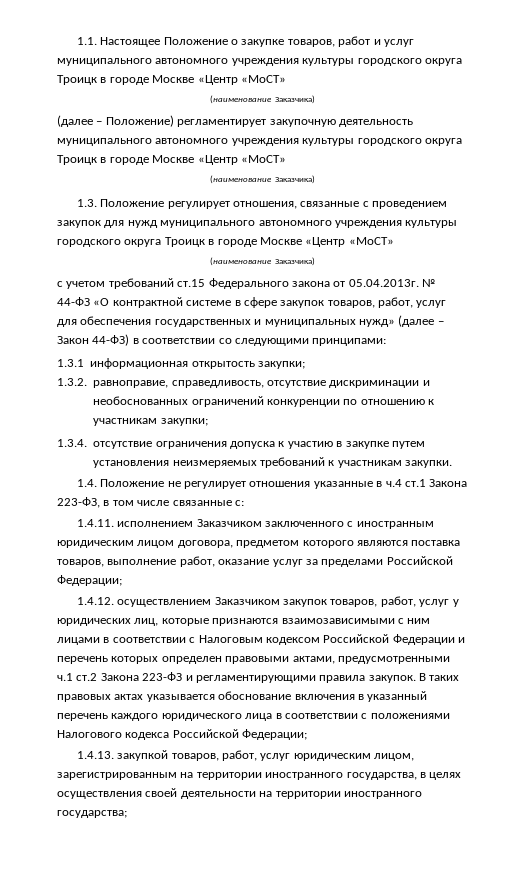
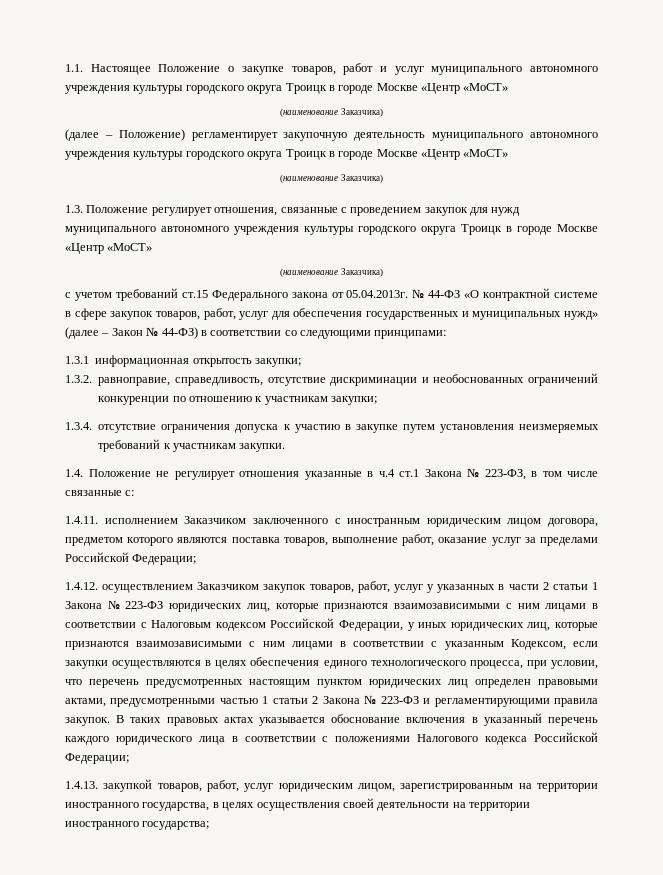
- с учетом требований ст.15 Федерального закона от 05.04.2013г. № 44-ФЗ «О контрактной системе в сфере закупок товаров, работ, услуг для обеспечения государственных и муниципальных нужд» (далее – Закон 44-ФЗ) в соответствии со следующими принципами:
+ с учетом требований ст.15 Федерального закона от 05.04.2013г. № 44-ФЗ «О контрактной системе в сфере закупок товаров, работ, услуг для обеспечения государственных и муниципальных нужд» (далее – Закон № 44-ФЗ) в соответствии со следующими принципами:
- 1.4. Положение не регулирует отношения указанные в ч.4 ст.1 Закона 223-ФЗ, в том числе связанные с:
+ 1.4. Положение не регулирует отношения указанные в ч.4 ст.1 Закона № 223-ФЗ, в том числе связанные с:
- 1.4.12. осуществлением Заказчиком закупок товаров, работ, услуг у юридических лиц, которые признаются взаимозависимыми с ним лицами в соответствии с Налоговым кодексом Российской Федерации и перечень которых определен правовыми актами, предусмотренными ч.1 ст.2 Закона 223-ФЗ и регламентирующими правила закупок.
+ 1.4.12. осуществлением Заказчиком закупок товаров, работ, услуг у указанных в части 2 статьи 1 Закона № 223-ФЗ юридических лиц, которые признаются взаимозависимыми с ним лицами в соответствии с Налоговым кодексом Российской Федерации, у иных юридических лиц, которые признаются взаимозависимыми с ним лицами в соответствии с указанным Кодексом, если закупки осуществляются в целях обеспечения единого технологического процесса, при условии, что перечень предусмотренных настоящим пунктом юридических лиц определен правовыми актами, предусмотренными частью 1 статьи 2 Закона № 223-ФЗ и регламентирующими правила закупок.

